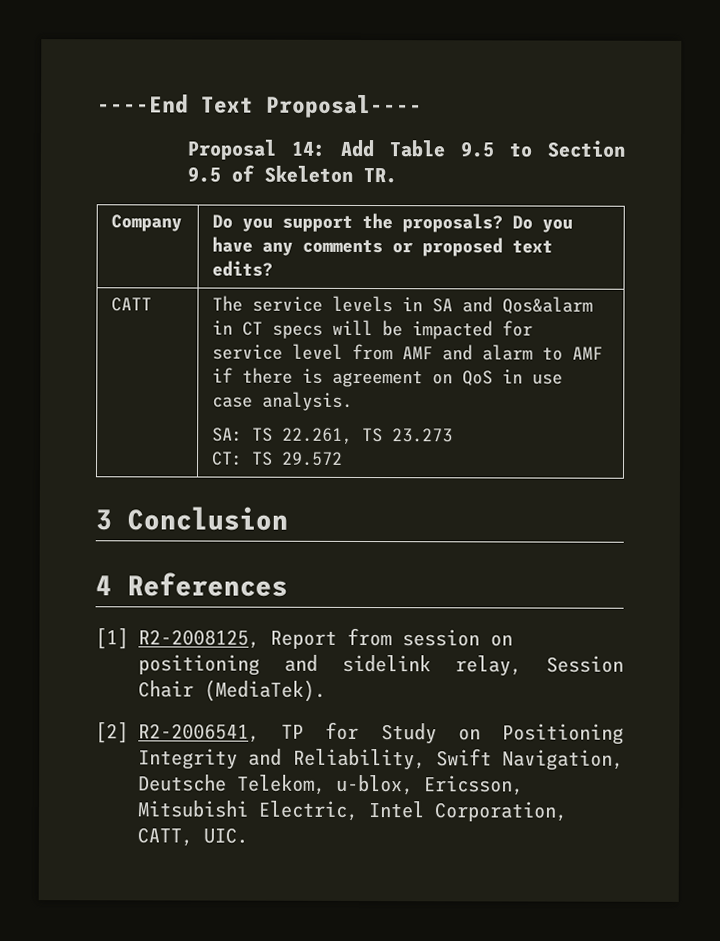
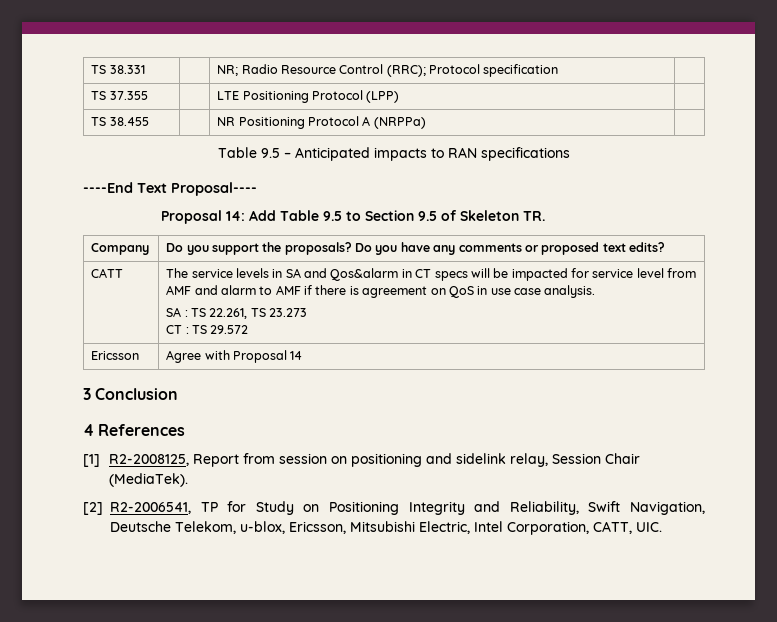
+ TS 38.331 | | NR; Radio Resource Control (RRC); Protocol specification |
+ TS 37.355 | | LTE Positioning Protocol (LPP) |
+ TS 38.455 | | NR Positioning Protocol A (NRPPa) |
+ Table 9.5 – Anticipated impacts to RAN specifications
- SA: TS 22.261, TS 23.273
+ SA : TS 22.261, TS 23.273
- CT: TS 29.572
+ CT : TS 29.572
+ Ericsson | Agree with Proposal 14

